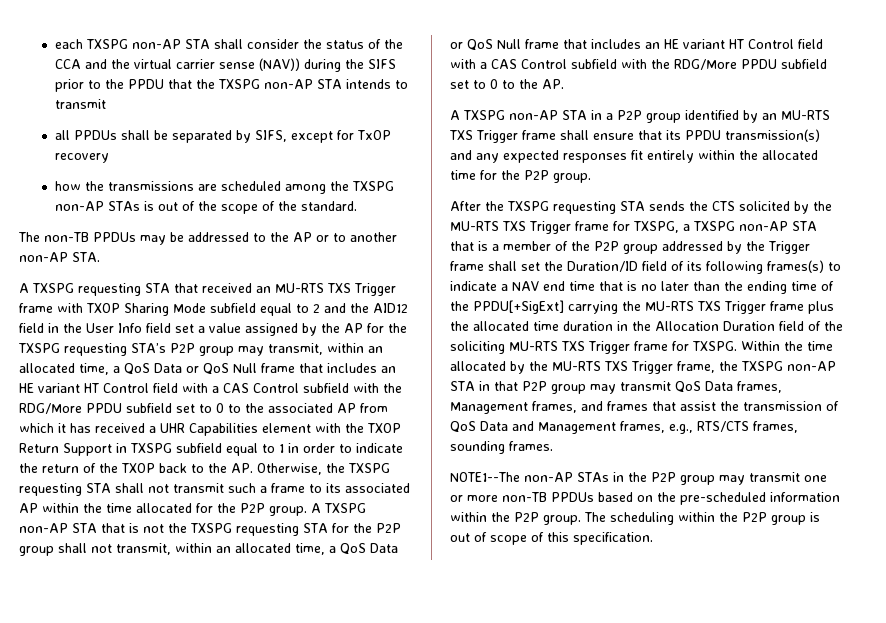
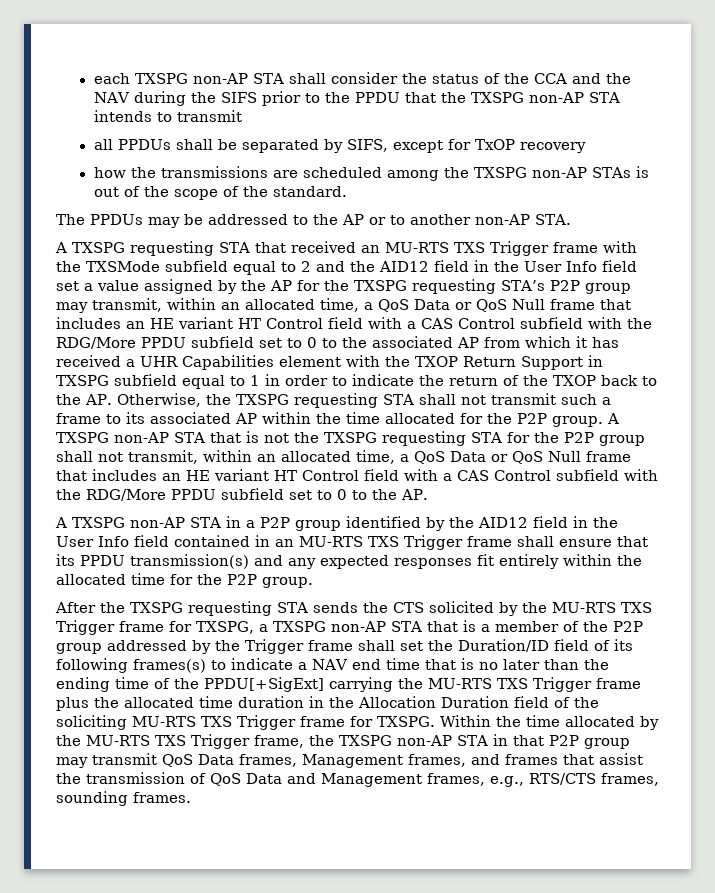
- each TXSPG non-AP STA shall consider the status of the CCA and the virtual carrier sense (NAV)) during the SIFS prior to the PPDU that the TXSPG non-AP STA intends to transmit
+ each TXSPG non-AP STA shall consider the status of the CCA and the NAV during the SIFS prior to the PPDU that the TXSPG non-AP STA intends to transmit
- The non-TB PPDUs may be addressed to the AP or to another non-AP STA.
+ The PPDUs may be addressed to the AP or to another non-AP STA.
- A TXSPG requesting STA that received an MU-RTS TXS Trigger frame with TXOP Sharing Mode subfield equal to 2 and the AID12 field in the User Info field set a value assigned by the AP for the TXSPG requesting STA’s P2P group may transmit, within an allocated time, a QoS Data or QoS Null frame that includes an HE variant HT Control field with a CAS Control subfield with the RDG/More PPDU subfield set to 0 to the associated AP from which it has received a UHR Capabilities element with the TXOP Return Support in TXSPG subfield equal to 1 in order to indicate the return of the TXOP back to the AP. Otherwise, the TXSPG requesting STA shall not transmit such a frame to its associated AP within the time allocated for the P2P group.
+ A TXSPG requesting STA that received an MU-RTS TXS Trigger frame with the TXSMode subfield equal to 2 and the AID12 field in the User Info field set a value assigned by the AP for the TXSPG requesting STA’s P2P group may transmit, within an allocated time, a QoS Data or QoS Null frame that includes an HE variant HT Control field with a CAS Control subfield with the RDG/More PPDU subfield set to 0 to the associated AP from which it has received a UHR Capabilities element with the TXOP Return Support in TXSPG subfield equal to 1 in order to indicate the return of the TXOP back to the AP. Otherwise, the TXSPG requesting STA shall not transmit such a frame to its associated AP within the time allocated for the P2P group.
- A TXSPG non-AP STA in a P2P group identified by an MU-RTS TXS Trigger frame shall ensure that its PPDU transmission(s) and any expected responses fit entirely within the allocated time for the P2P group.
+ A TXSPG non-AP STA in a P2P group identified by the AID12 field in the User Info field contained in an MU-RTS TXS Trigger frame shall ensure that its PPDU transmission(s) and any expected responses fit entirely within the allocated time for the P2P group.
- NOTE1--The non-AP STAs in the P2P group may transmit one or more non-TB PPDUs based on the pre-scheduled information within the P2P group. The scheduling within the P2P group is out of scope of this specification.

